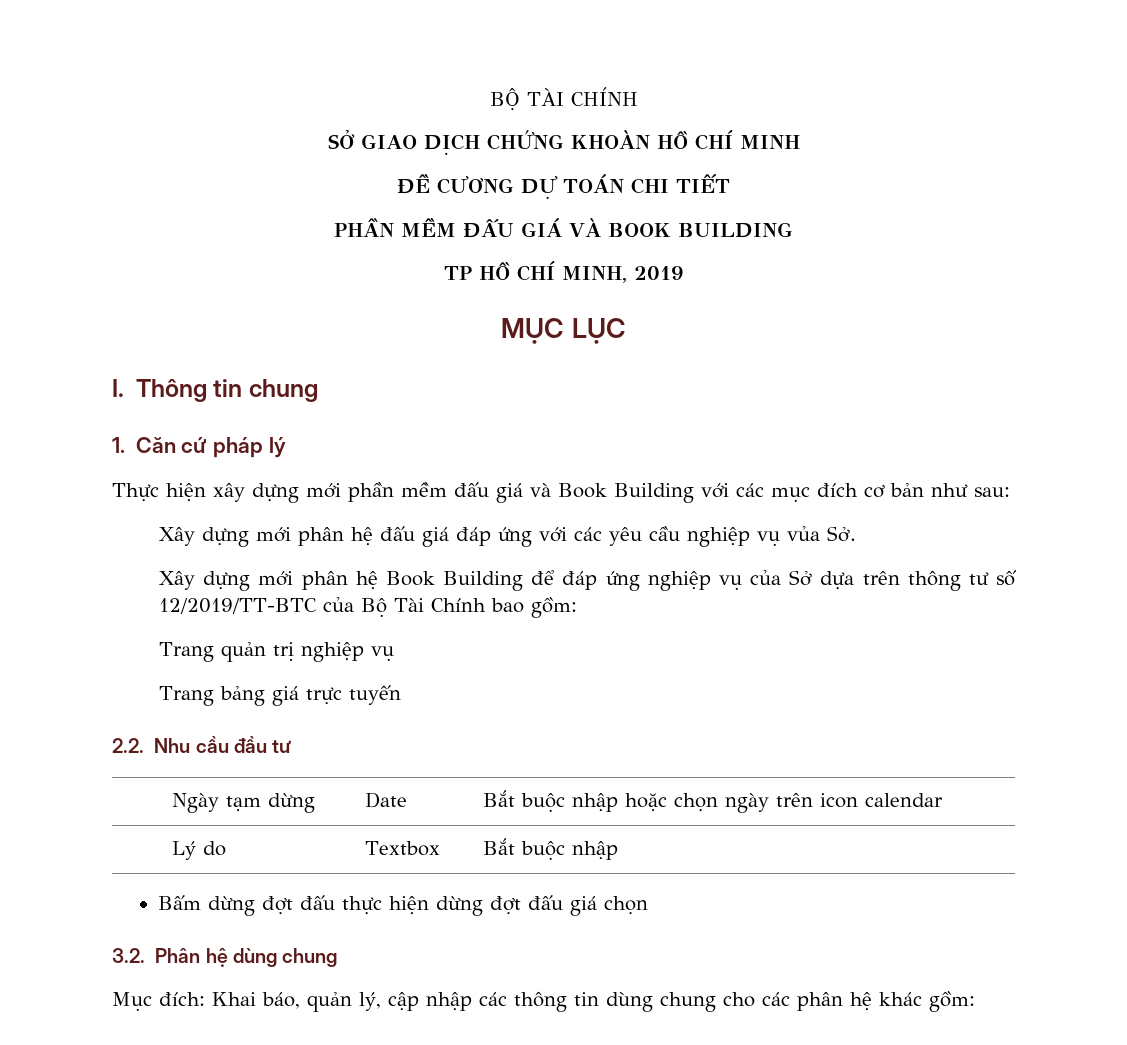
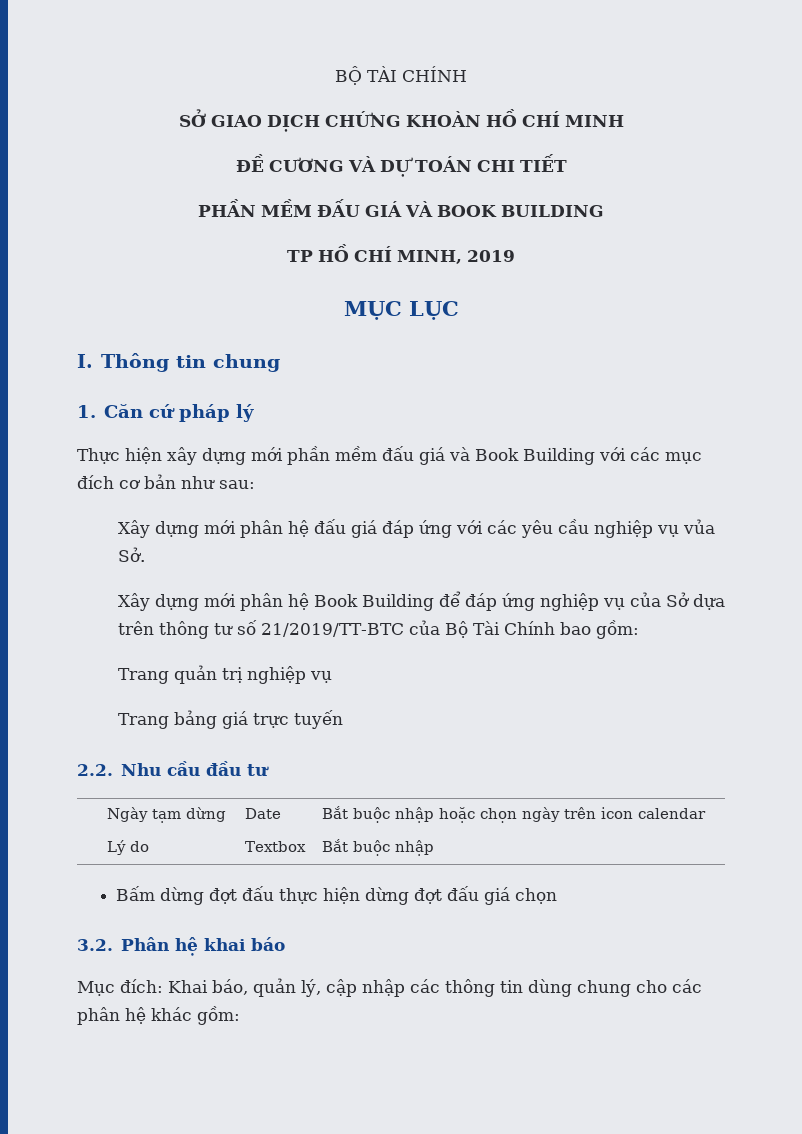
- ĐỀ CƯƠNG DỰ TOÁN CHI TIẾT
+ ĐỀ CƯƠNG VÀ DỰ TOÁN CHI TIẾT
- Xây dựng mới phân hệ Book Building để đáp ứng nghiệp vụ của Sở dựa trên thông tư số 12/2019/TT-BTC của Bộ Tài Chính bao gồm:
+ Xây dựng mới phân hệ Book Building để đáp ứng nghiệp vụ của Sở dựa trên thông tư số 21/2019/TT-BTC của Bộ Tài Chính bao gồm:
- 3.2. Phân hệ dùng chung
+ 3.2. Phân hệ khai báo

